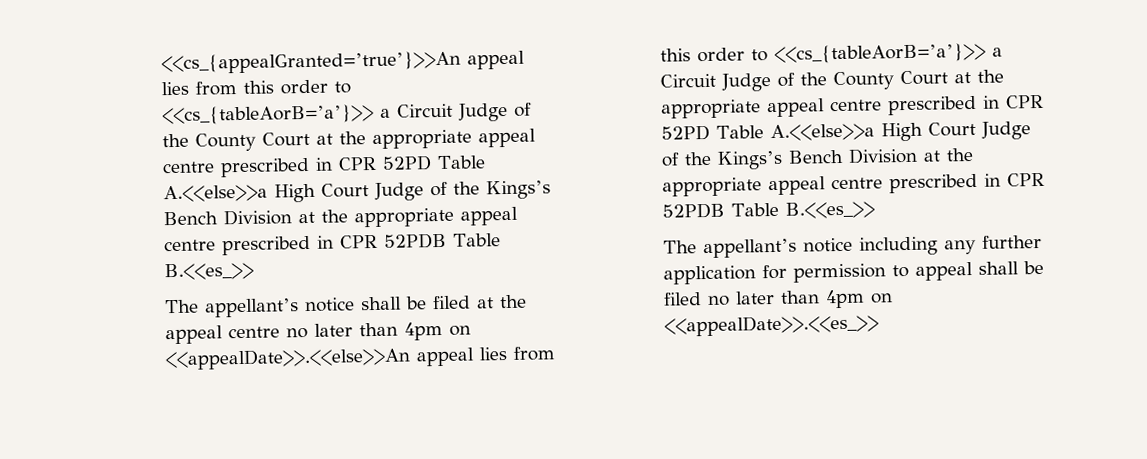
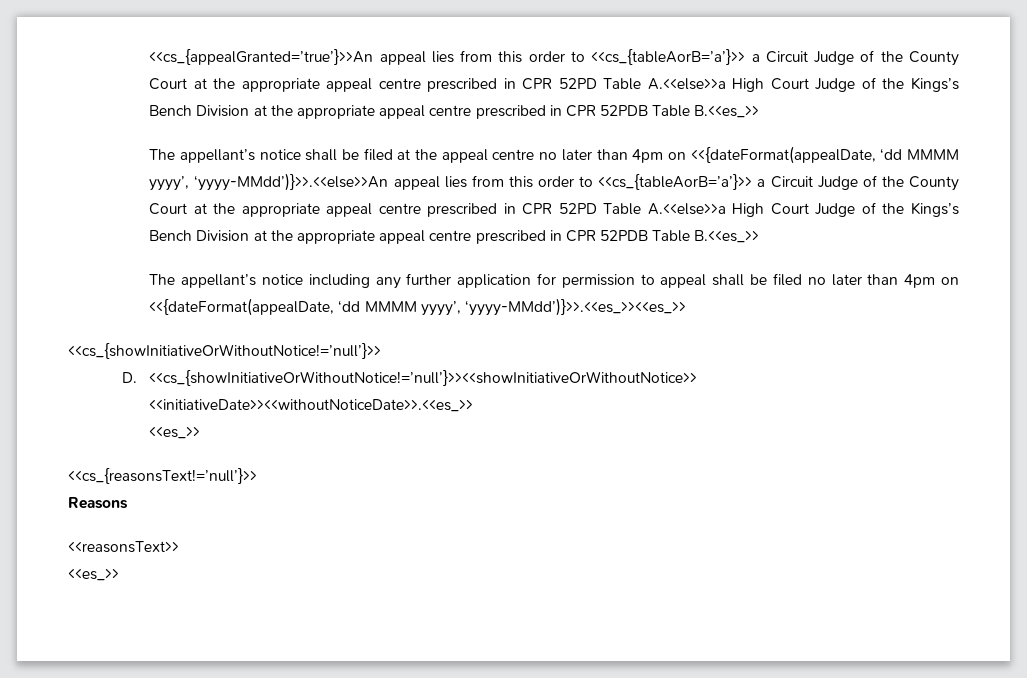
- The appellant’s notice shall be filed at the appeal centre no later than 4pm on <<appealDate>>.<<else>>An appeal lies from this order to <<cs_{tableAorB=’a’}>> a Circuit Judge of the County Court at the appropriate appeal centre prescribed in CPR 52PD Table A.<<else>>a High Court Judge of the Kings’s Bench Division at the appropriate appeal centre prescribed in CPR 52PDB Table B.<<es_>>
+ The appellant’s notice shall be filed at the appeal centre no later than 4pm on <<{dateFormat(appealDate, ‘dd MMMM yyyy’, ‘yyyy-MMdd’)}>>.<<else>>An appeal lies from this order to <<cs_{tableAorB=’a’}>> a Circuit Judge of the County Court at the appropriate appeal centre prescribed in CPR 52PD Table A.<<else>>a High Court Judge of the Kings’s Bench Division at the appropriate appeal centre prescribed in CPR 52PDB Table B.<<es_>>
- The appellant’s notice including any further application for permission to appeal shall be filed no later than 4pm on <<appealDate>>.<<es_>>
+ The appellant’s notice including any further application for permission to appeal shall be filed no later than 4pm on <<{dateFormat(appealDate, ‘dd MMMM yyyy’, ‘yyyy-MMdd’)}>>.<<es_>><<es_>>
+ <<cs_{showInitiativeOrWithoutNotice!=’null’}>>
+ D. <<cs_{showInitiativeOrWithoutNotice!=’null’}>><<showInitiativeOrWithoutNotice>> <<initiativeDate>><<withoutNoticeDate>>.<<es_>>
+ <<es_>>
+ <<cs_{reasonsText!=’null’}>>
+ Reasons
+ <<reasonsText>>
+ <<es_>>

